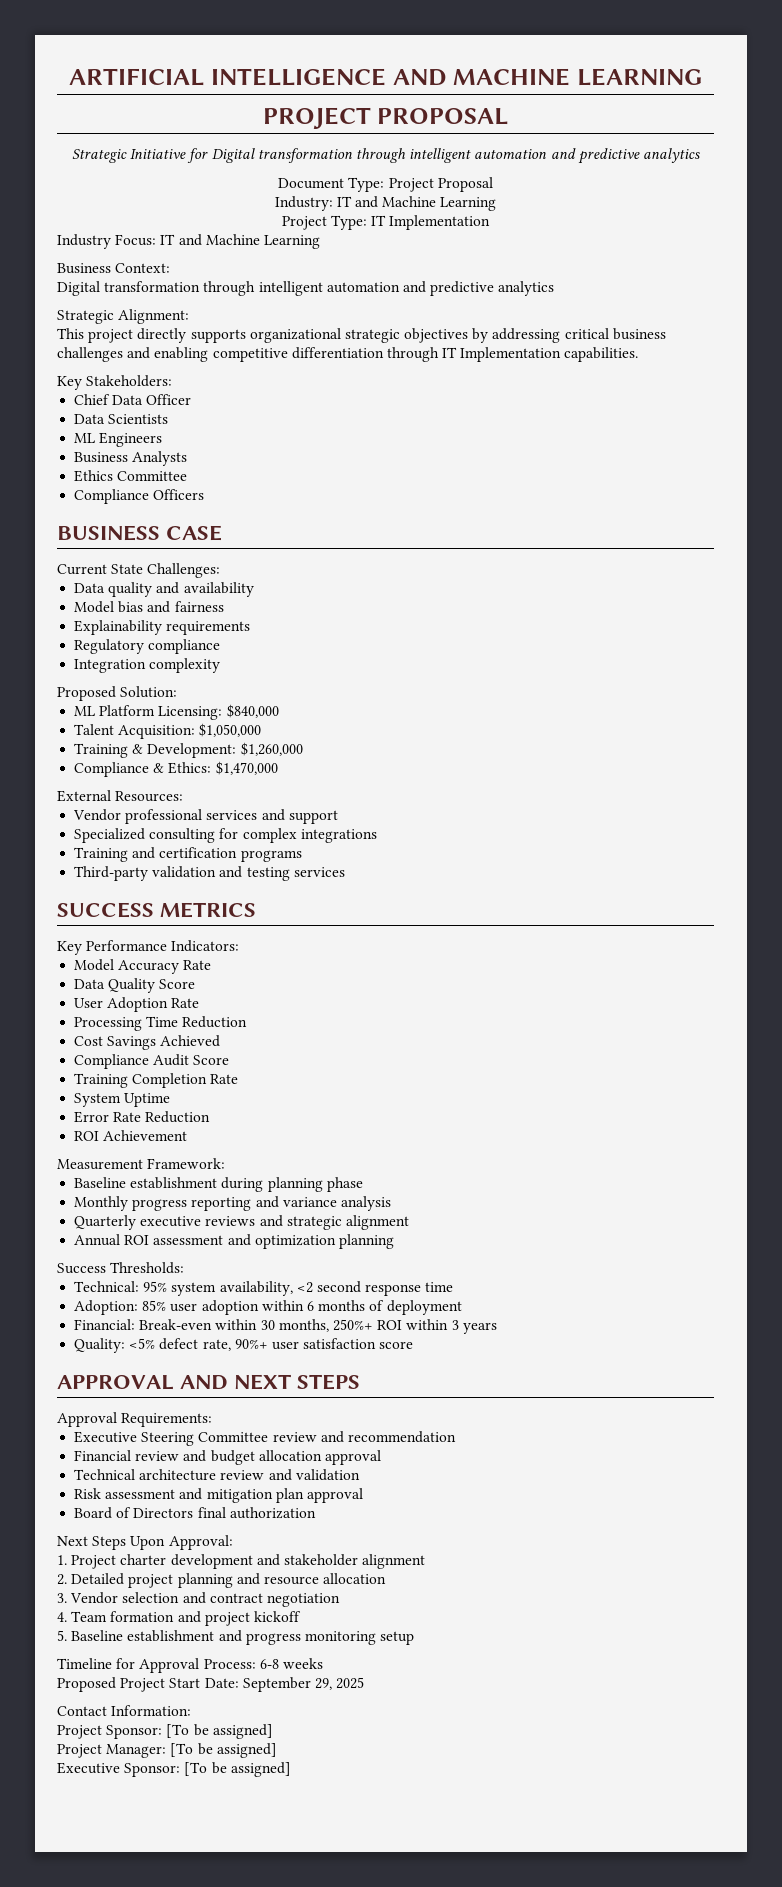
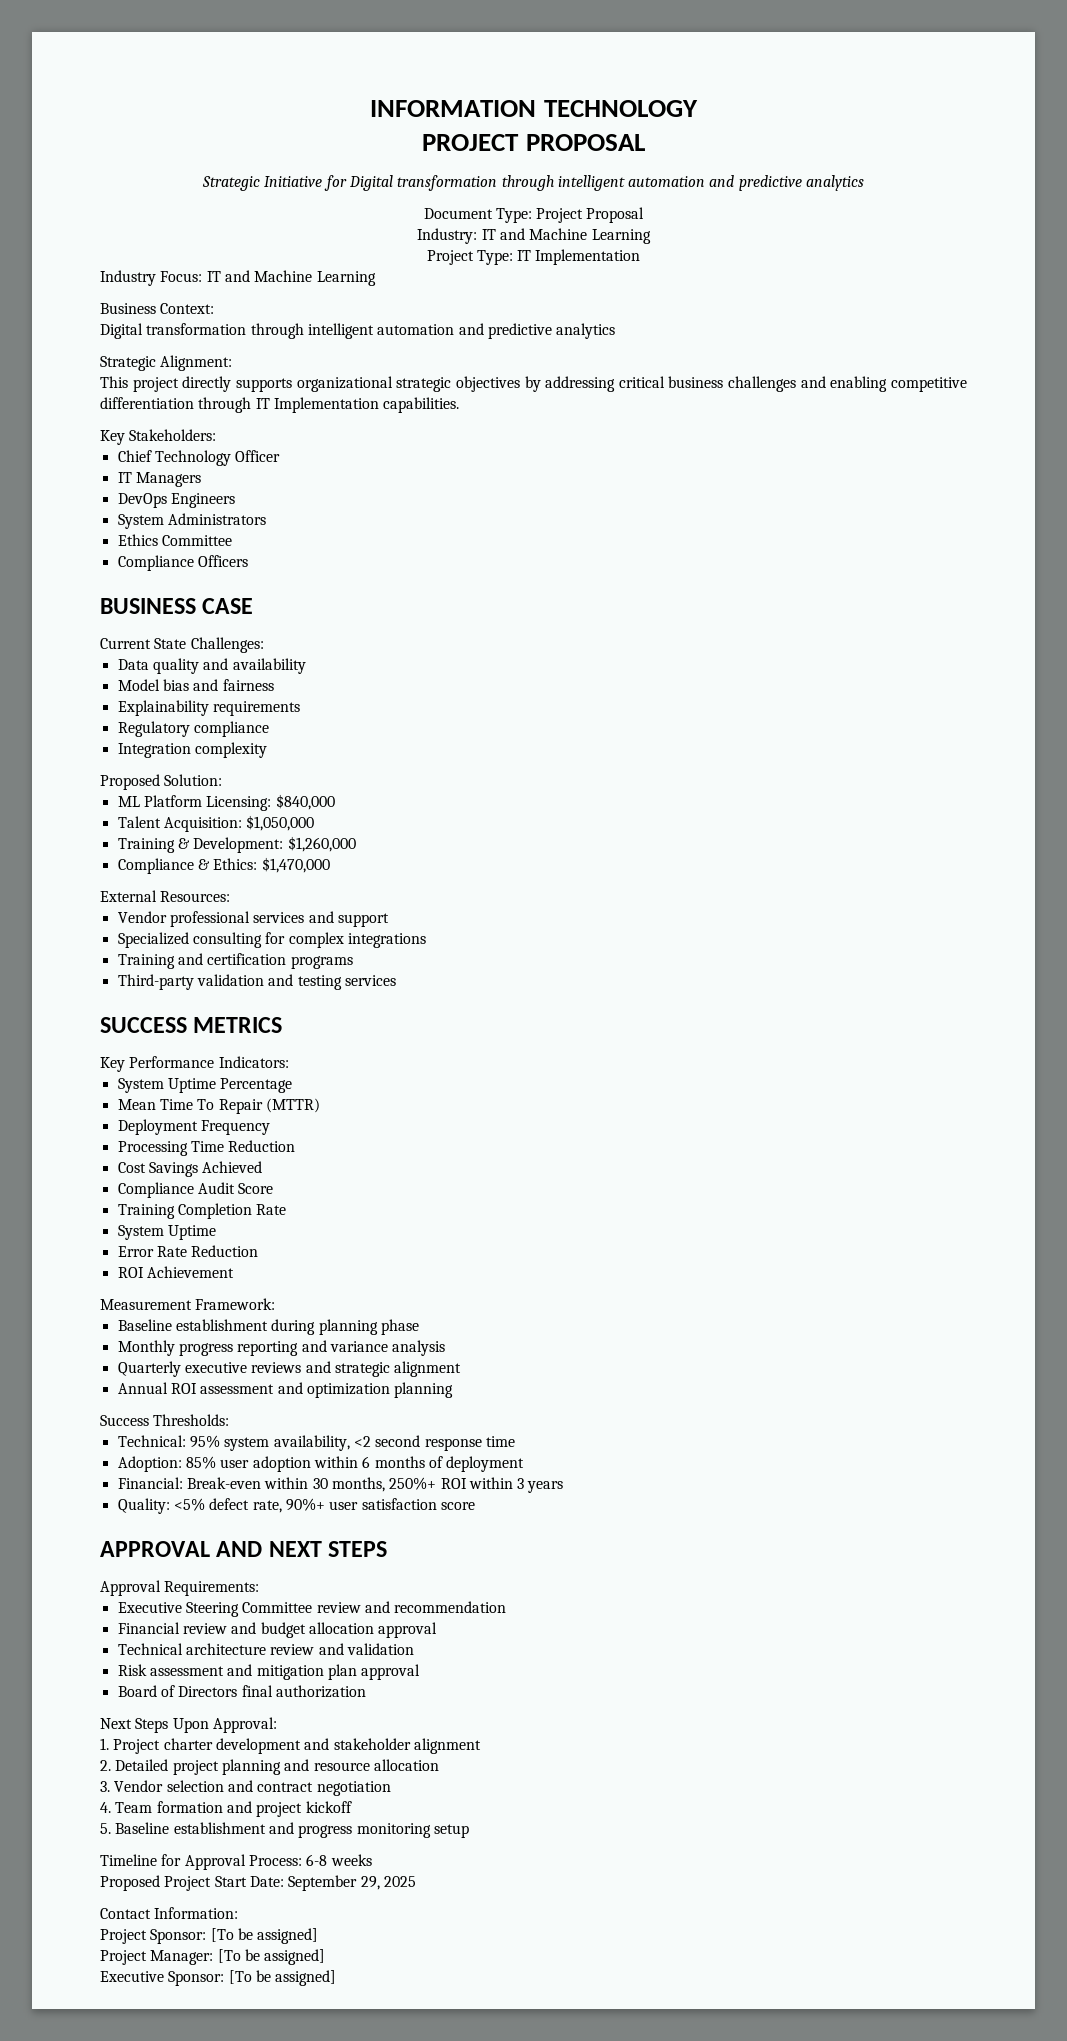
- ARTIFICIAL INTELLIGENCE AND MACHINE LEARNING
+ INFORMATION TECHNOLOGY
- Chief Data Officer
+ Chief Technology Officer
- Data Scientists
- ML Engineers
+ IT Managers
+ DevOps Engineers
- Business Analysts
+ System Administrators
- Model Accuracy Rate
- Data Quality Score
- User Adoption Rate
+ System Uptime Percentage
+ Mean Time To Repair (MTTR)
+ Deployment Frequency

